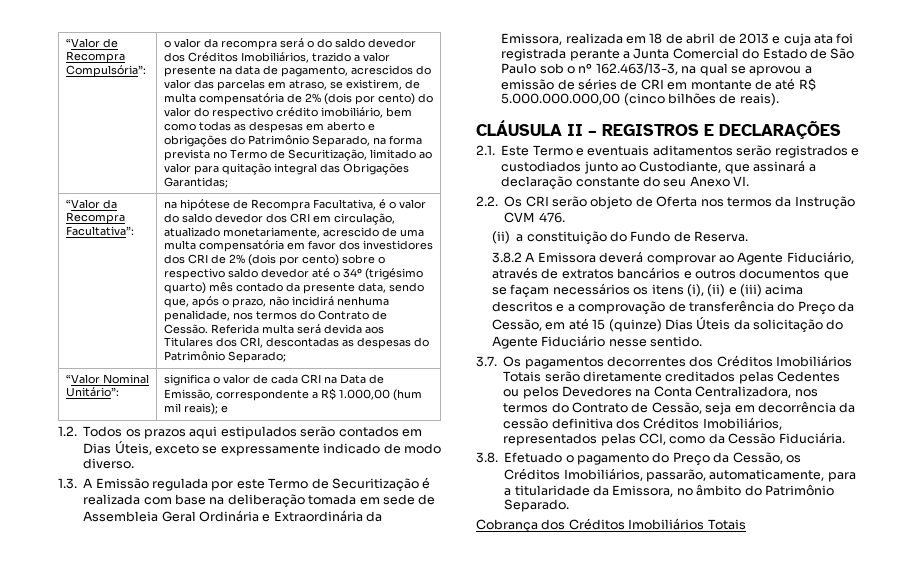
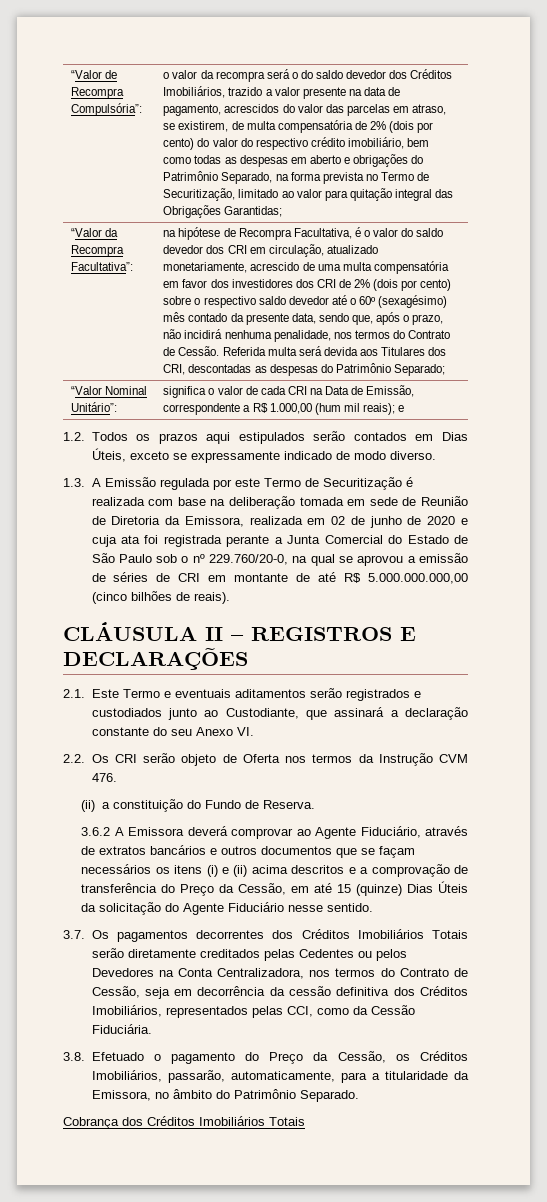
- na hipótese de Recompra Facultativa, é o valor do saldo devedor dos CRI em circulação, atualizado monetariamente, acrescido de uma multa compensatória em favor dos investidores dos CRI de 2% (dois por cento) sobre o respectivo saldo devedor até o 34º (trigésimo quarto) mês contado da presente data, sendo que, após o prazo, não incidirá nenhuma penalidade, nos termos do Contrato de Cessão.
+ na hipótese de Recompra Facultativa, é o valor do saldo devedor dos CRI em circulação, atualizado monetariamente, acrescido de uma multa compensatória em favor dos investidores dos CRI de 2% (dois por cento) sobre o respectivo saldo devedor até o 60º (sexagésimo) mês contado da presente data, sendo que, após o prazo, não incidirá nenhuma penalidade, nos termos do Contrato de Cessão.
- 1.3. A Emissão regulada por este Termo de Securitização é realizada com base na deliberação tomada em sede de Assembleia Geral Ordinária e Extraordinária da Emissora, realizada em 18 de abril de 2013 e cuja ata foi registrada perante a Junta Comercial do Estado de São Paulo sob o nº 162.463/13-3, na qual se aprovou a emissão de séries de CRI em montante de até R$ 5.000.000.000,00 (cinco bilhões de reais).
+ 1.3. A Emissão regulada por este Termo de Securitização é realizada com base na deliberação tomada em sede de Reunião de Diretoria da Emissora, realizada em 02 de junho de 2020 e cuja ata foi registrada perante a Junta Comercial do Estado de São Paulo sob o nº 229.760/20-0, na qual se aprovou a emissão de séries de CRI em montante de até R$ 5.000.000.000,00 (cinco bilhões de reais).
- 3.8.2 A Emissora deverá comprovar ao Agente Fiduciário, através de extratos bancários e outros documentos que se façam necessários os itens (i), (ii) e (iii) acima descritos e a comprovação de transferência do Preço da Cessão, em até 15 (quinze) Dias Úteis da solicitação do Agente Fiduciário nesse sentido.
+ 3.6.2 A Emissora deverá comprovar ao Agente Fiduciário, através de extratos bancários e outros documentos que se façam necessários os itens (i) e (ii) acima descritos e a comprovação de transferência do Preço da Cessão, em até 15 (quinze) Dias Úteis da solicitação do Agente Fiduciário nesse sentido.

